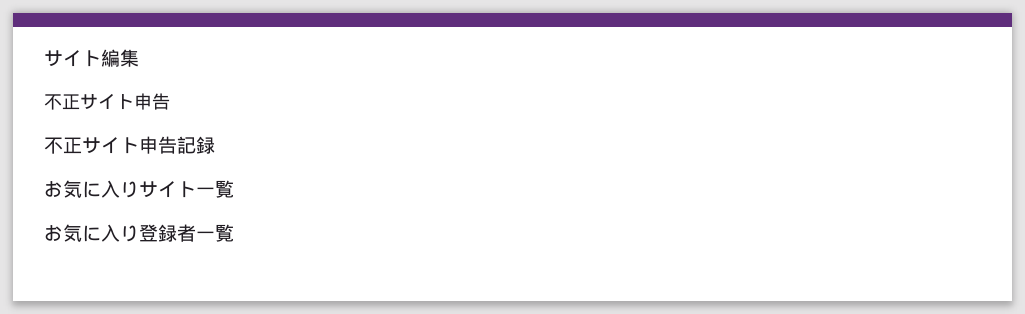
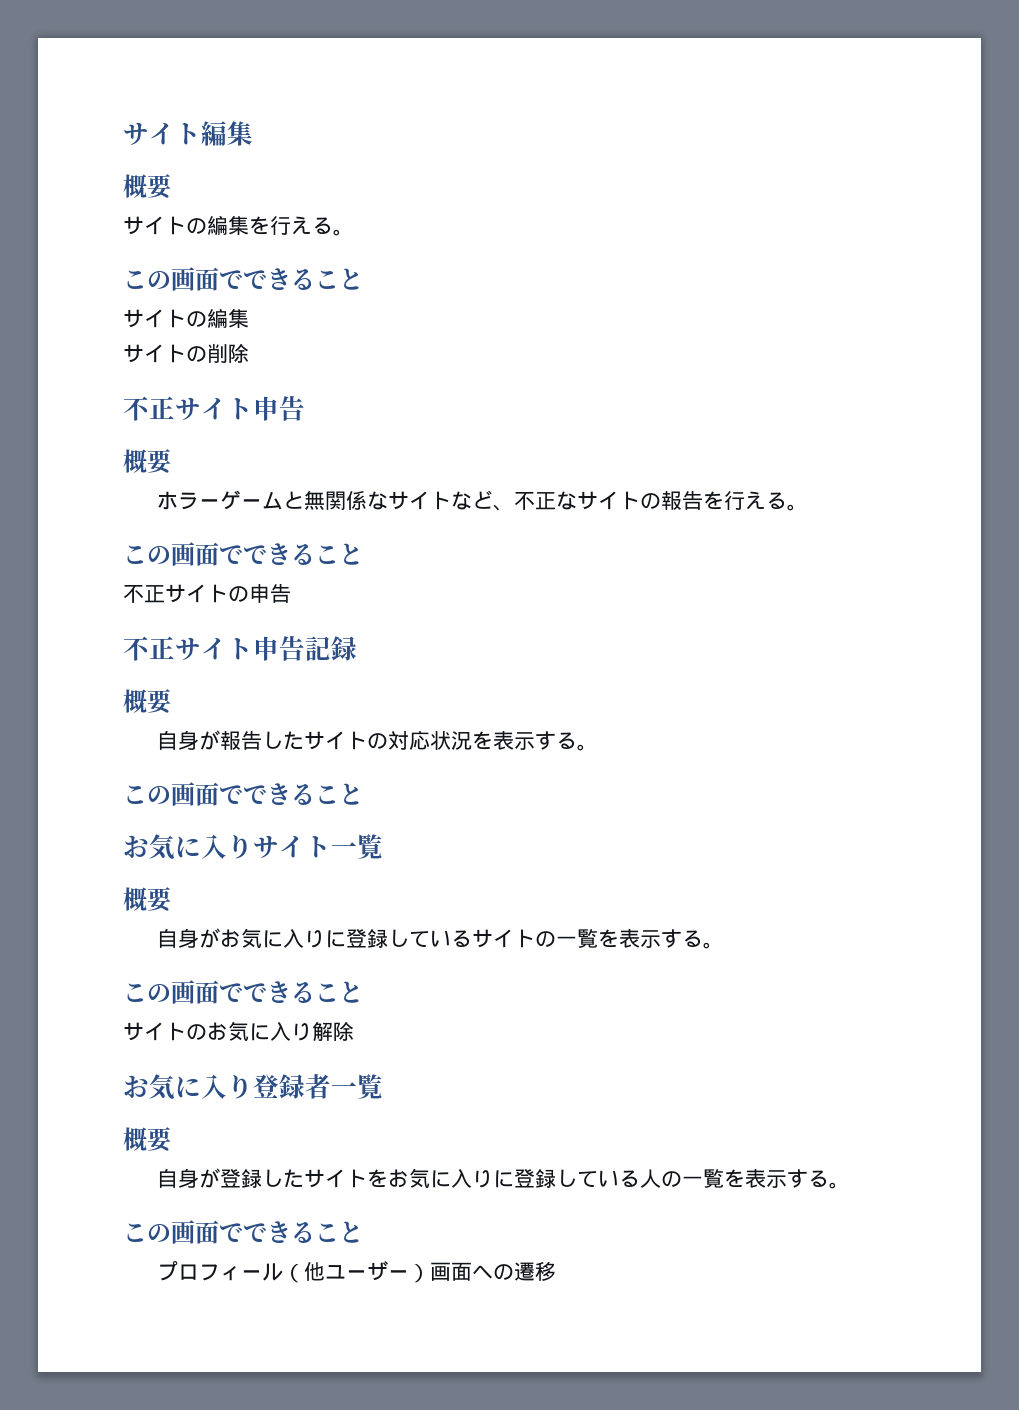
  サイト編集
+ 概要
+ サイトの編集を行える。
+ この画面でできること
+ サイトの編集
+ サイトの削除
  不正サイト申告
+ 概要
+ ホラーゲームと無関係なサイトなど、不正なサイトの報告を行える。
+ この画面でできること
+ 不正サイトの申告
  不正サイト申告記録
+ 概要
+ 自身が報告したサイトの対応状況を表示する。
+ この画面でできること
  お気に入りサイト一覧
+ 概要
+ 自身がお気に入りに登録しているサイトの一覧を表示する。
+ この画面でできること
+ サイトのお気に入り解除
  お気に入り登録者一覧
+ 概要
+ 自身が登録したサイトをお気に入りに登録している人の一覧を表示する。
+ この画面でできること
+ プロフィール（他ユーザー）画面への遷移

